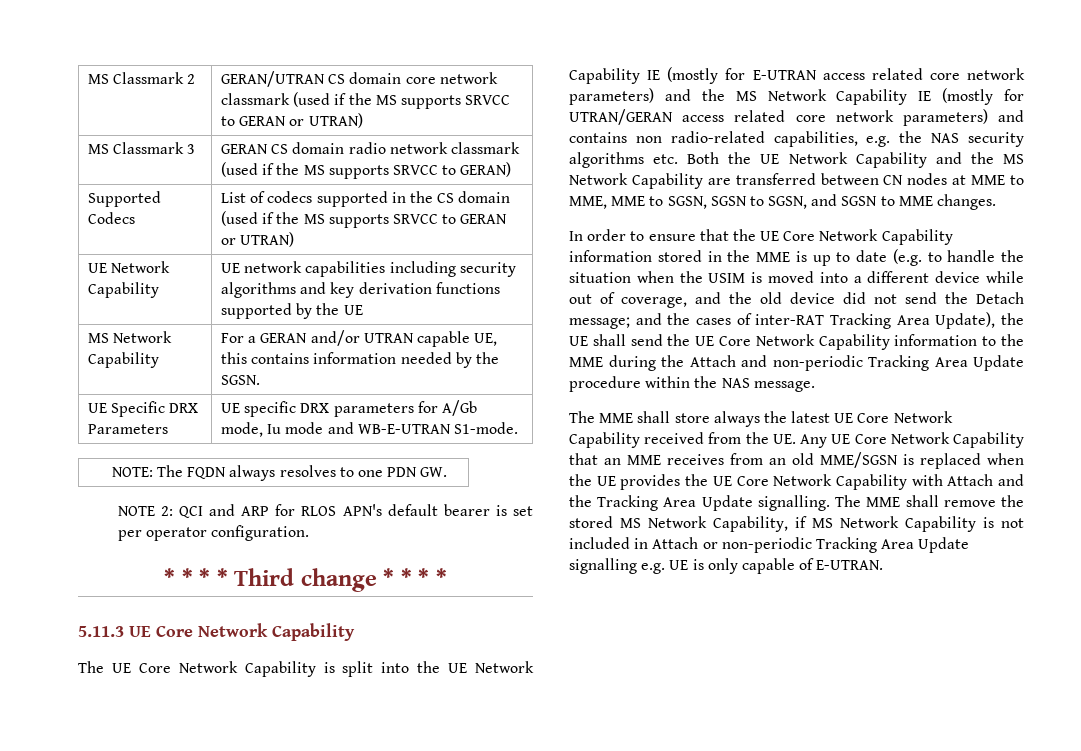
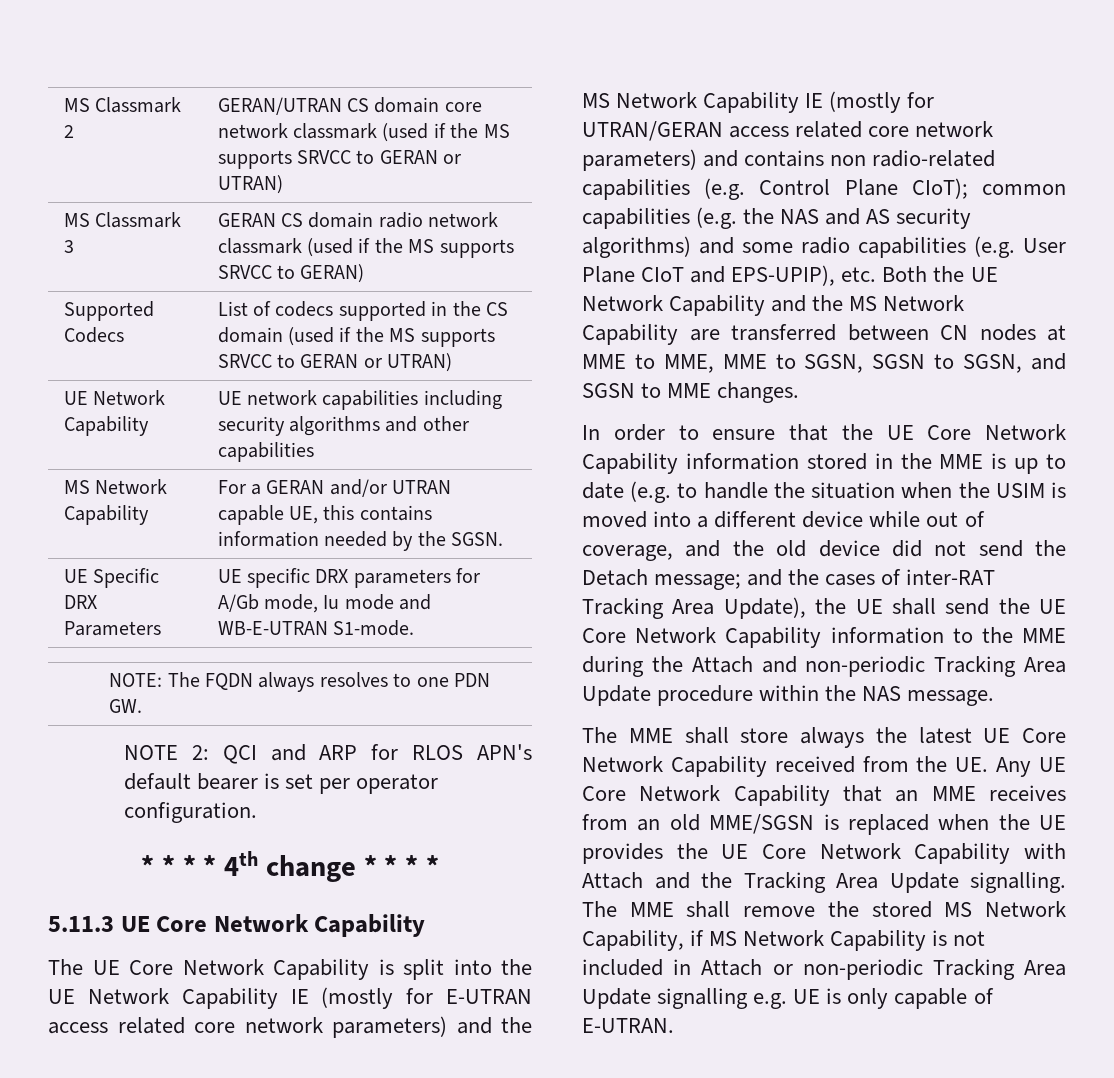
- UE Network Capability | UE network capabilities including security algorithms and key derivation functions supported by the UE
+ UE Network Capability | UE network capabilities including security algorithms and other capabilities
- * * * * Third change * * * *
+ * * * * 4th change * * * *
- The UE Core Network Capability is split into the UE Network Capability IE (mostly for E-UTRAN access related core network parameters) and the MS Network Capability IE (mostly for UTRAN/GERAN access related core network parameters) and contains non radio-related capabilities, e.g. the NAS security algorithms etc. Both the UE Network Capability and the MS Network Capability are transferred between CN nodes at MME to MME, MME to SGSN, SGSN to SGSN, and SGSN to MME changes.
+ The UE Core Network Capability is split into the UE Network Capability IE (mostly for E-UTRAN access related core network parameters) and the MS Network Capability IE (mostly for UTRAN/GERAN access related core network parameters) and contains non radio-related capabilities (e.g. Control Plane CIoT); common capabilities (e.g. the NAS and AS security algorithms) and some radio capabilities (e.g. User Plane CIoT and EPS-UPIP), etc. Both the UE Network Capability and the MS Network Capability are transferred between CN nodes at MME to MME, MME to SGSN, SGSN to SGSN, and SGSN to MME changes.

